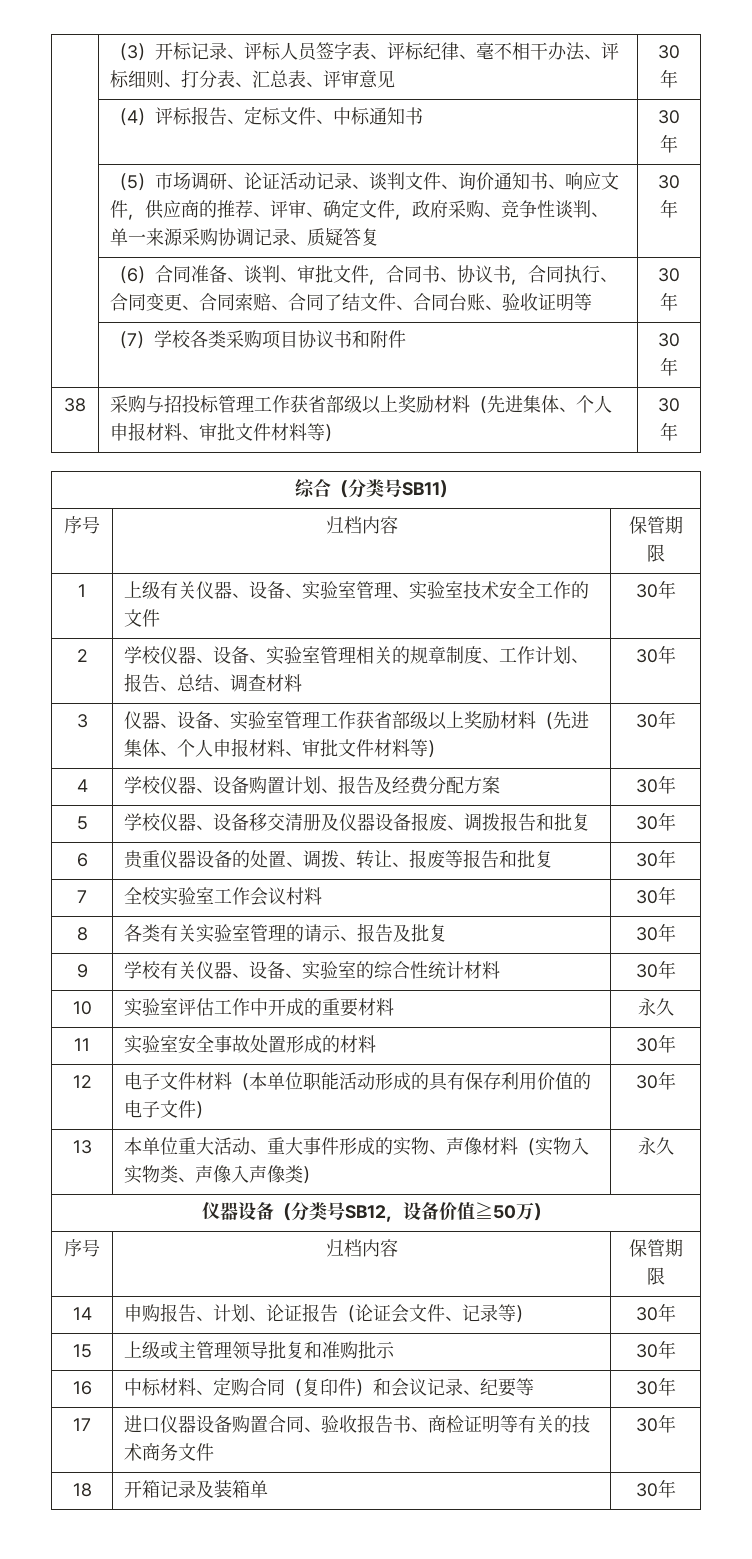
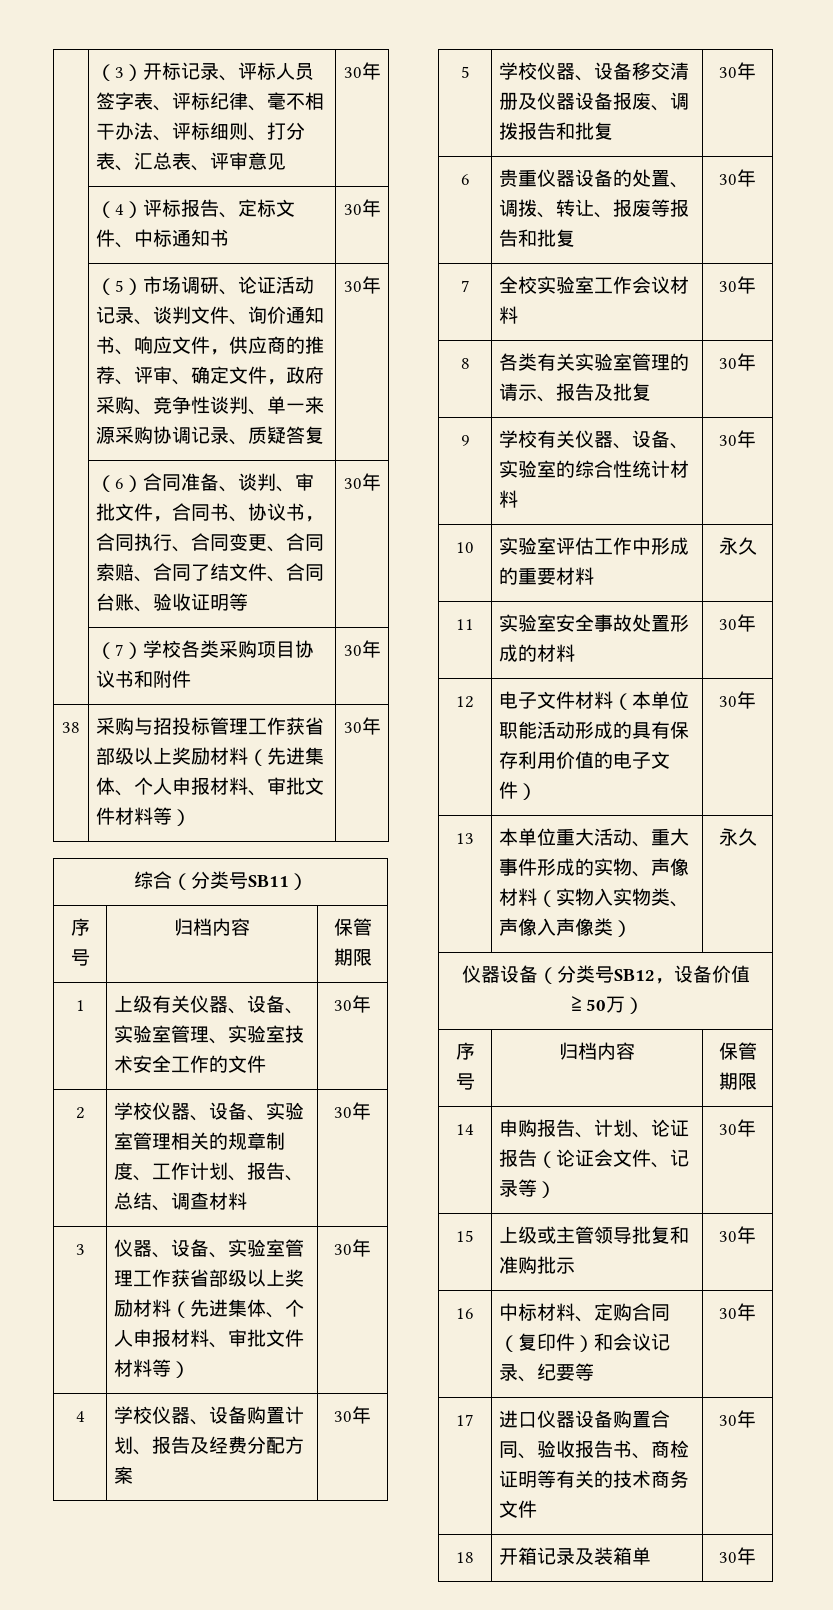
- 7 | 全校实验室工作会议村料 | 30年
+ 7 | 全校实验室工作会议材料 | 30年
- 10 | 实验室评估工作中开成的重要材料 | 永久
+ 10 | 实验室评估工作中形成的重要材料 | 永久
- 15 | 上级或主管理领导批复和准购批示 | 30年
+ 15 | 上级或主管领导批复和准购批示 | 30年

